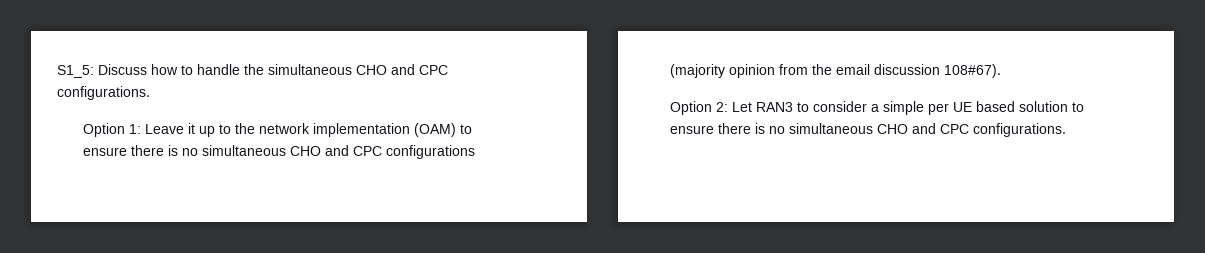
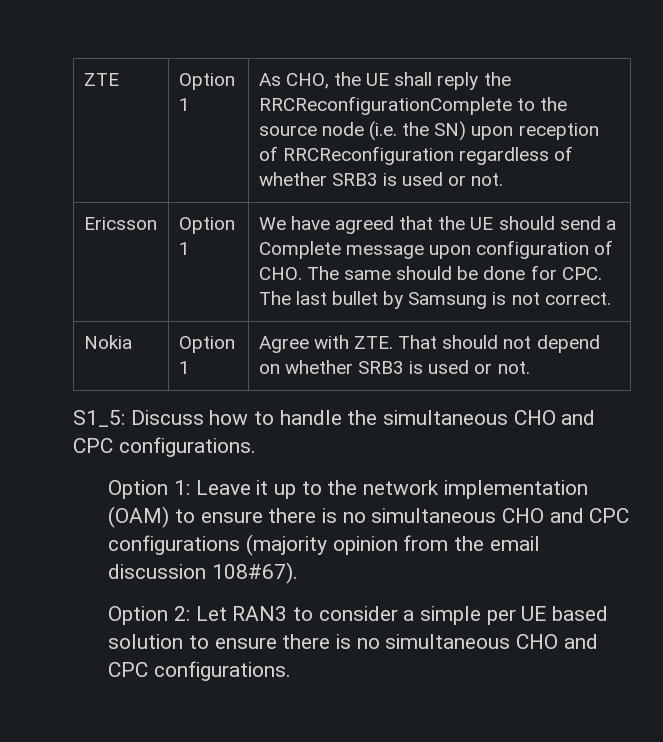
+ ZTE | Option 1 | As CHO, the UE shall reply the RRCReconfigurationComplete to the source node (i.e. the SN) upon reception of RRCReconfiguration regardless of whether SRB3 is used or not.
+ Ericsson | Option 1 | We have agreed that the UE should send a Complete message upon configuration of CHO. The same should be done for CPC. The last bullet by Samsung is not correct.
+ Nokia | Option 1 | Agree with ZTE. That should not depend on whether SRB3 is used or not.

